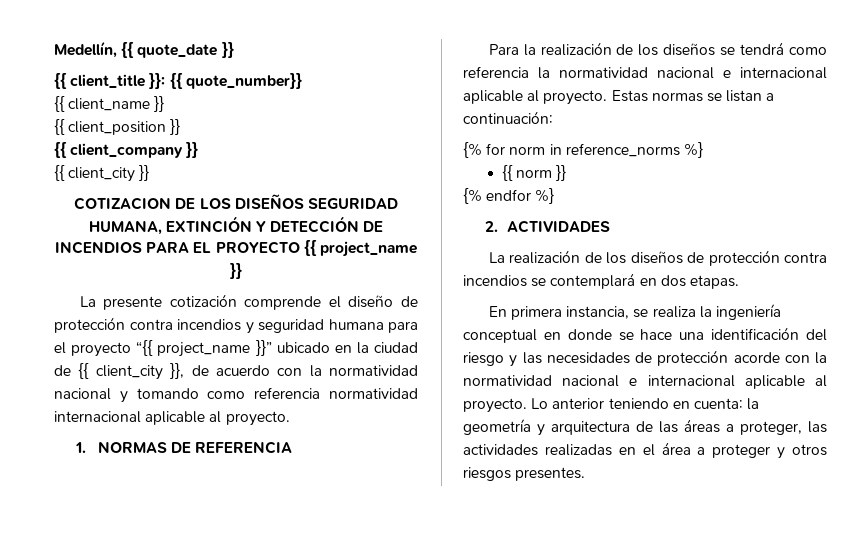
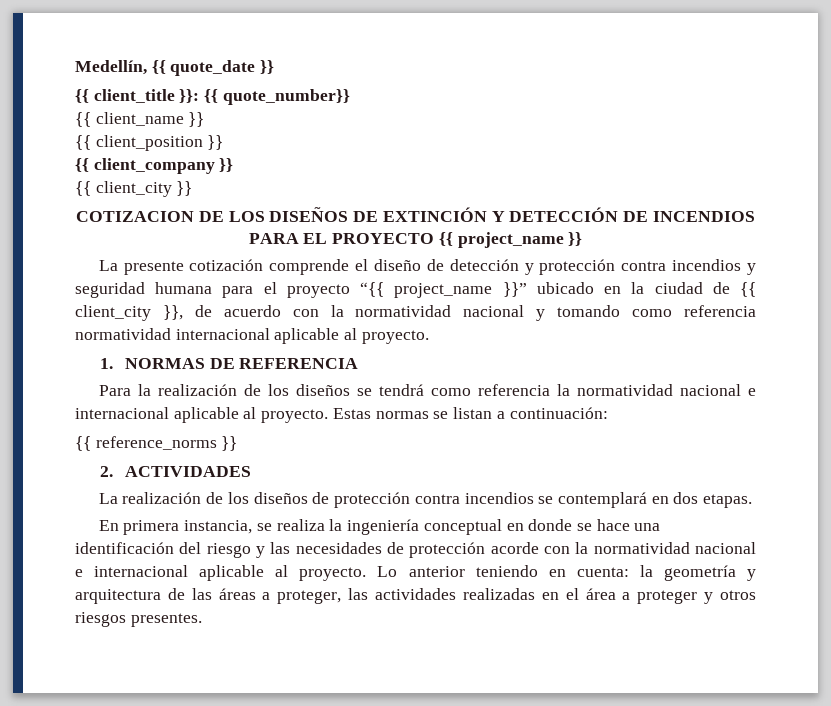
- COTIZACION DE LOS DISEÑOS SEGURIDAD HUMANA, EXTINCIÓN Y DETECCIÓN DE INCENDIOS PARA EL PROYECTO {{ project_name }}
+ COTIZACION DE LOS DISEÑOS DE EXTINCIÓN Y DETECCIÓN DE INCENDIOS PARA EL PROYECTO {{ project_name }}
- La presente cotización comprende el diseño de protección contra incendios y seguridad humana para el proyecto “{{ project_name }}” ubicado en la ciudad de {{ client_city }}, de acuerdo con la normatividad nacional y tomando como referencia normatividad internacional aplicable al proyecto.
+ La presente cotización comprende el diseño de detección y protección contra incendios y seguridad humana para el proyecto “{{ project_name }}” ubicado en la ciudad de {{ client_city }}, de acuerdo con la normatividad nacional y tomando como referencia normatividad internacional aplicable al proyecto.
- {% for norm in reference_norms %}
- {{ norm }}
- {% endfor %}
+ {{ reference_norms }}

